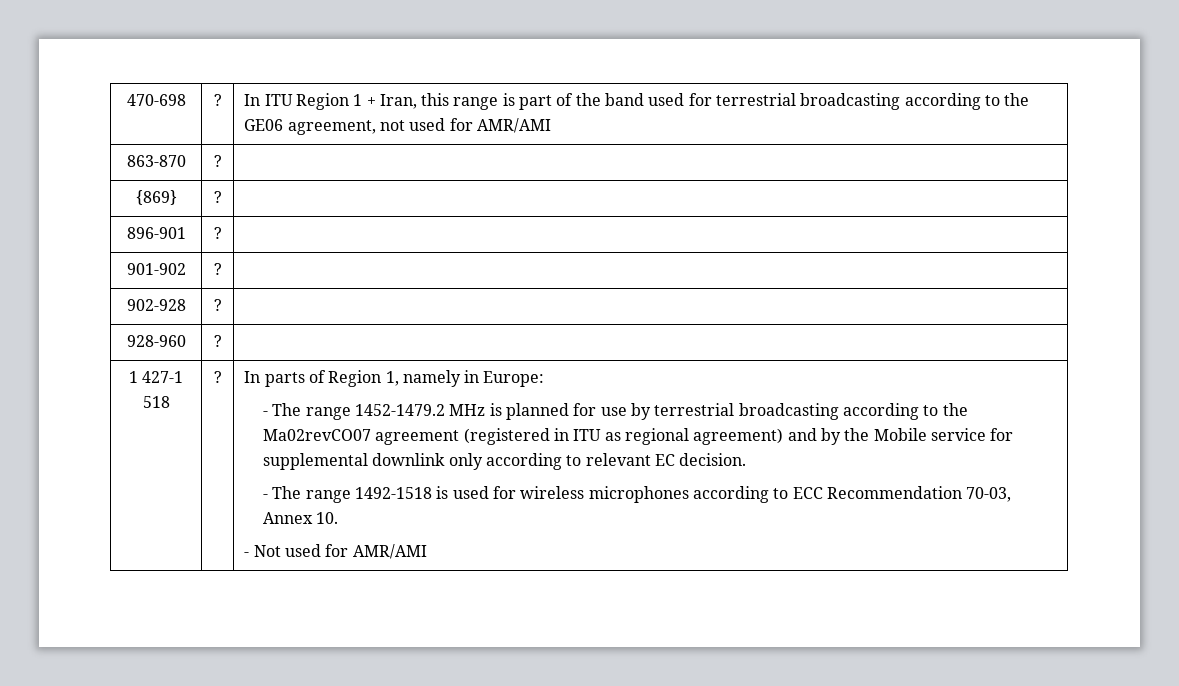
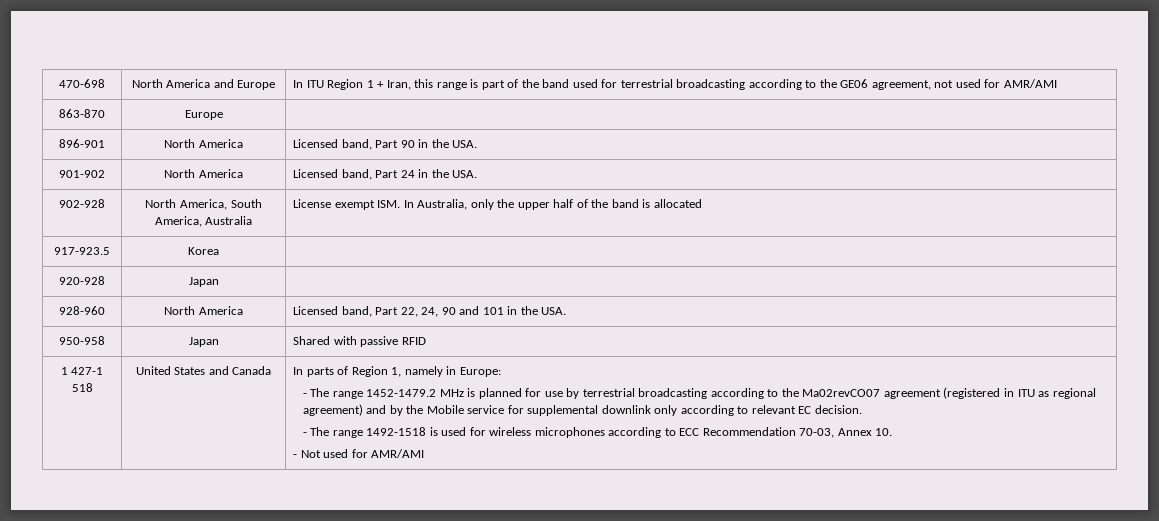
- 470-698 | ? | In ITU Region 1 + Iran, this range is part of the band used for terrestrial broadcasting according to the GE06 agreement, not used for AMR/AMI
+ 470-698 | North America and Europe | In ITU Region 1 + Iran, this range is part of the band used for terrestrial broadcasting according to the GE06 agreement, not used for AMR/AMI
- 863-870 | ? |
- {869} | ? |
- 896-901 | ? |
- 901-902 | ? |
- 902-928 | ? |
- 928-960 | ? |
+ 863-870 | Europe |
+ 896-901 | North America | Licensed band, Part 90 in the USA.
+ 901-902 | North America | Licensed band, Part 24 in the USA.
+ 902-928 | North America, South America, Australia | License exempt ISM. In Australia, only the upper half of the band is allocated
+ 917-923.5 | Korea |
+ 920-928 | Japan |
+ 928-960 | North America | Licensed band, Part 22, 24, 90 and 101 in the USA.
+ 950-958 | Japan | Shared with passive RFID
- 1 427-1 518 | ?
+ 1 427-1 518 | United States and Canada

